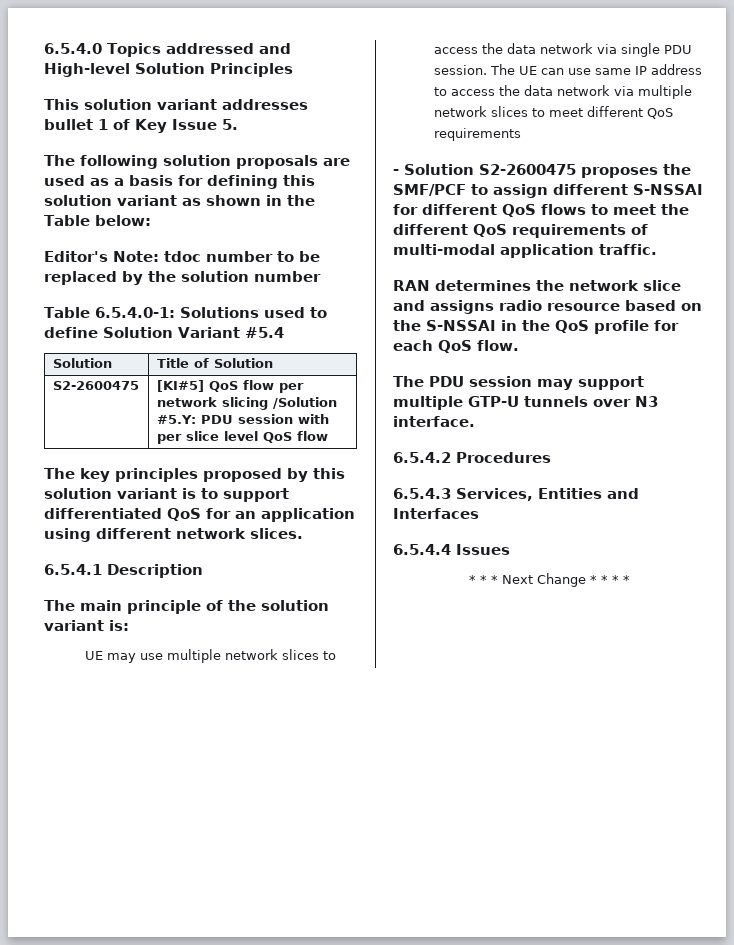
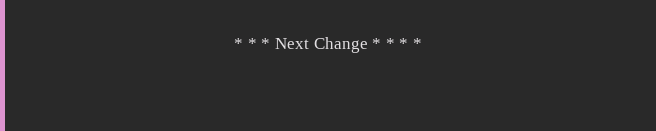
- 6.5.4.0 Topics addressed and High-level Solution Principles
- This solution variant addresses bullet 1 of Key Issue 5.
- The following solution proposals are used as a basis for defining this solution variant as shown in the Table below:
- Editor's Note: tdoc number to be replaced by the solution number
- Table 6.5.4.0-1: Solutions used to define Solution Variant #5.4
- Solution | Title of Solution
- S2-2600475 | [KI#5] QoS flow per network slicing /Solution #5.Y: PDU session with per slice level QoS flow
- The key principles proposed by this solution variant is to support differentiated QoS for an application using different network slices.
- 6.5.4.1 Description
- The main principle of the solution variant is:
- UE may use multiple network slices to access the data network via single PDU session. The UE can use same IP address to access the data network via multiple network slices to meet different QoS requirements
- - Solution S2-2600475 proposes the SMF/PCF to assign different S-NSSAI for different QoS flows to meet the different QoS requirements of multi-modal application traffic.
- RAN determines the network slice and assigns radio resource based on the S-NSSAI in the QoS profile for each QoS flow.
- The PDU session may support multiple GTP-U tunnels over N3 interface.
- 6.5.4.2 Procedures
- 6.5.4.3 Services, Entities and Interfaces
- 6.5.4.4 Issues

